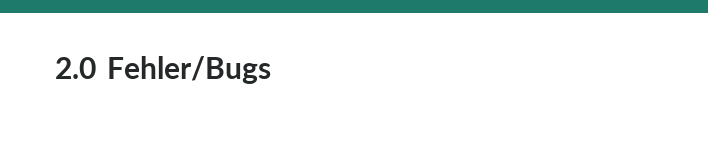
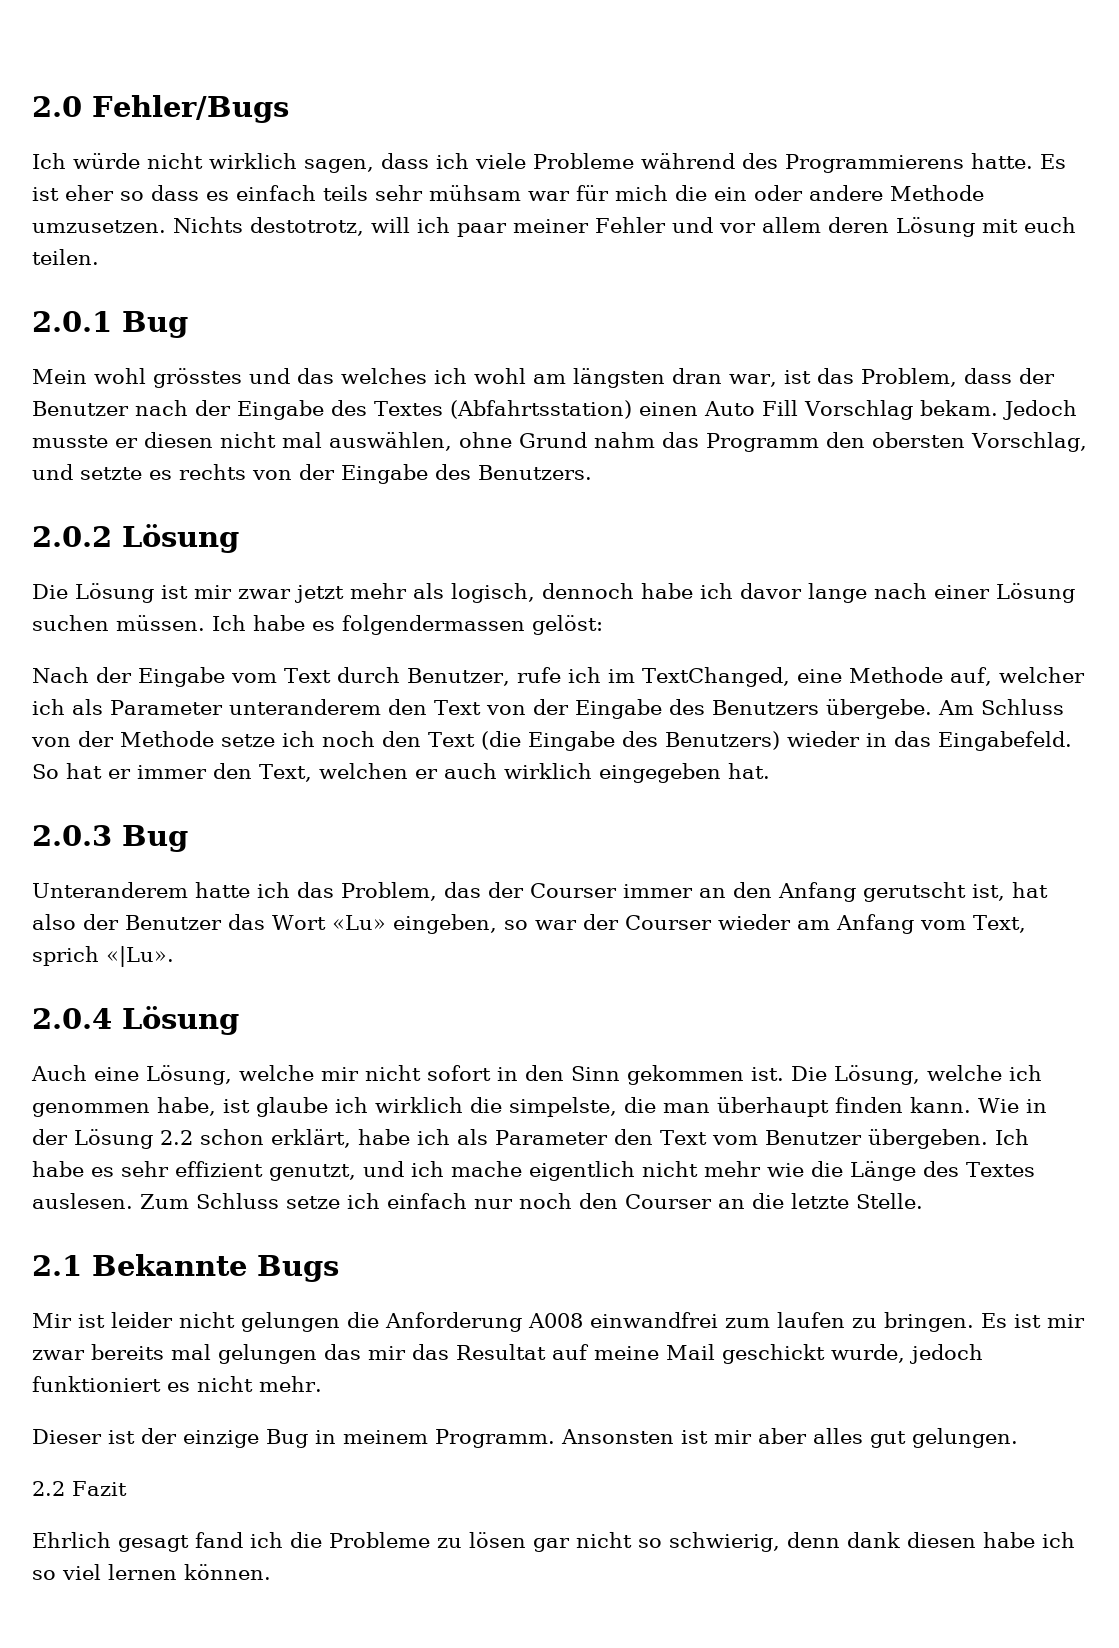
+ Ich würde nicht wirklich sagen, dass ich viele Probleme während des Programmierens hatte. Es ist eher so dass es einfach teils sehr mühsam war für mich die ein oder andere Methode umzusetzen. Nichts destotrotz, will ich paar meiner Fehler und vor allem deren Lösung mit euch teilen.
+ 2.0.1 Bug
+ Mein wohl grösstes und das welches ich wohl am längsten dran war, ist das Problem, dass der Benutzer nach der Eingabe des Textes (Abfahrtsstation) einen Auto Fill Vorschlag bekam. Jedoch musste er diesen nicht mal auswählen, ohne Grund nahm das Programm den obersten Vorschlag, und setzte es rechts von der Eingabe des Benutzers.
+ 2.0.2 Lösung
+ Die Lösung ist mir zwar jetzt mehr als logisch, dennoch habe ich davor lange nach einer Lösung suchen müssen. Ich habe es folgendermassen gelöst:
+ Nach der Eingabe vom Text durch Benutzer, rufe ich im TextChanged, eine Methode auf, welcher ich als Parameter unteranderem den Text von der Eingabe des Benutzers übergebe. Am Schluss von der Methode setze ich noch den Text (die Eingabe des Benutzers) wieder in das Eingabefeld. So hat er immer den Text, welchen er auch wirklich eingegeben hat.
+ 2.0.3 Bug
+ Unteranderem hatte ich das Problem, das der Courser immer an den Anfang gerutscht ist, hat also der Benutzer das Wort «Lu» eingeben, so war der Courser wieder am Anfang vom Text, sprich «|Lu».
+ 2.0.4 Lösung
+ Auch eine Lösung, welche mir nicht sofort in den Sinn gekommen ist. Die Lösung, welche ich genommen habe, ist glaube ich wirklich die simpelste, die man überhaupt finden kann. Wie in der Lösung 2.2 schon erklärt, habe ich als Parameter den Text vom Benutzer übergeben. Ich habe es sehr effizient genutzt, und ich mache eigentlich nicht mehr wie die Länge des Textes auslesen. Zum Schluss setze ich einfach nur noch den Courser an die letzte Stelle.
+ 2.1 Bekannte Bugs
+ Mir ist leider nicht gelungen die Anforderung A008 einwandfrei zum laufen zu bringen. Es ist mir zwar bereits mal gelungen das mir das Resultat auf meine Mail geschickt wurde, jedoch funktioniert es nicht mehr.
+ Dieser ist der einzige Bug in meinem Programm. Ansonsten ist mir aber alles gut gelungen.
+ 2.2 Fazit
+ Ehrlich gesagt fand ich die Probleme zu lösen gar nicht so schwierig, denn dank diesen habe ich so viel lernen können.

